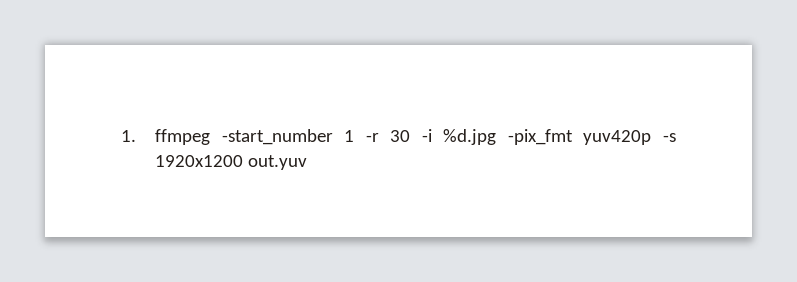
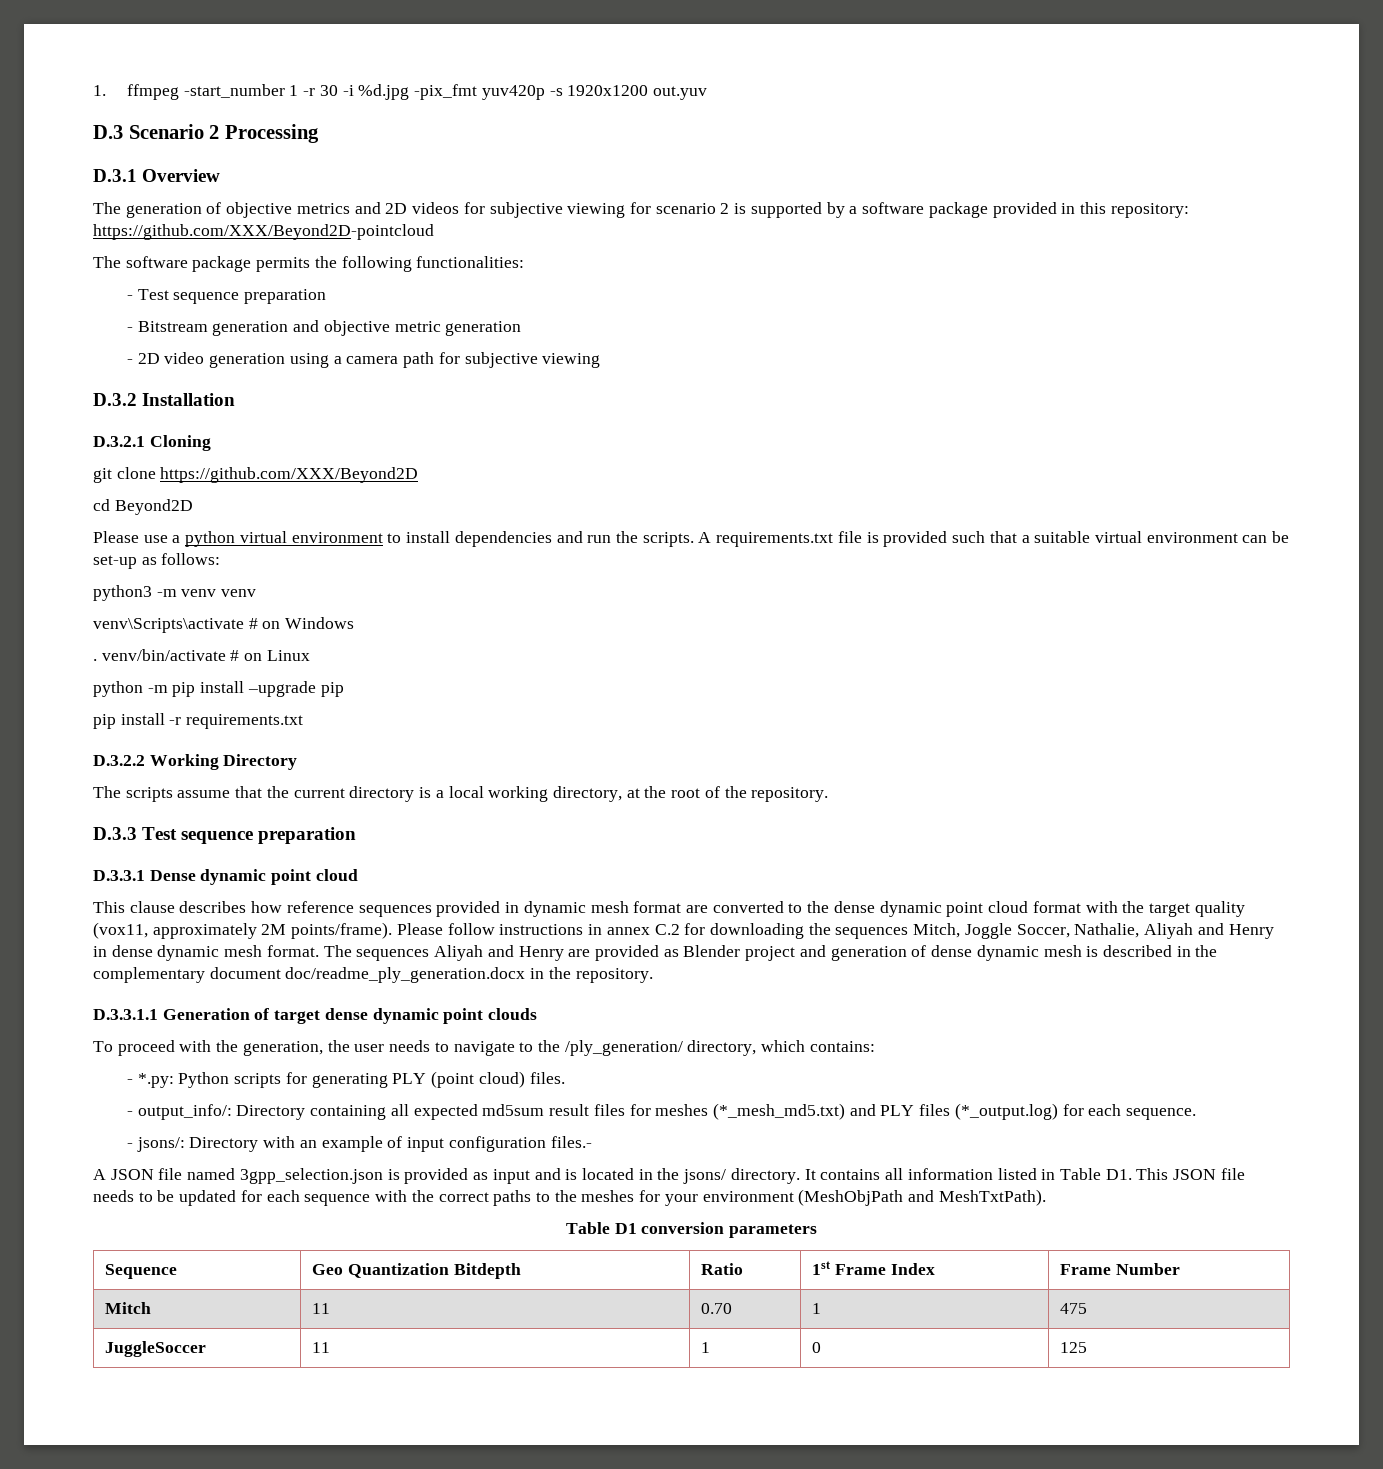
+ D.3 Scenario 2 Processing
+ D.3.1 Overview
+ The generation of objective metrics and 2D videos for subjective viewing for scenario 2 is supported by a software package provided in this repository: https://github.com/XXX/Beyond2D-pointcloud
+ The software package permits the following functionalities:
+ - Test sequence preparation
+ - Bitstream generation and objective metric generation
+ - 2D video generation using a camera path for subjective viewing
+ D.3.2 Installation
+ D.3.2.1 Cloning
+ git clone https://github.com/XXX/Beyond2D
+ cd Beyond2D
+ Please use a python virtual environment to install dependencies and run the scripts. A requirements.txt file is provided such that a suitable virtual environment can be set-up as follows:
+ python3 -m venv venv
+ venv\Scripts\activate # on Windows
+ . venv/bin/activate # on Linux
+ python -m pip install –upgrade pip
+ pip install -r requirements.txt
+ D.3.2.2 Working Directory
+ The scripts assume that the current directory is a local working directory, at the root of the repository.
+ D.3.3 Test sequence preparation
+ D.3.3.1 Dense dynamic point cloud
+ This clause describes how reference sequences provided in dynamic mesh format are converted to the dense dynamic point cloud format with the target quality (vox11, approximately 2M points/frame). Please follow instructions in annex C.2 for downloading the sequences Mitch, Joggle Soccer, Nathalie, Aliyah and Henry in dense dynamic mesh format. The sequences Aliyah and Henry are provided as Blender project and generation of dense dynamic mesh is described in the complementary document doc/readme_ply_generation.docx in the repository.
+ D.3.3.1.1 Generation of target dense dynamic point clouds
+ To proceed with the generation, the user needs to navigate to the /ply_generation/ directory, which contains:
+ - *.py: Python scripts for generating PLY (point cloud) files.
+ - output_info/: Directory containing all expected md5sum result files for meshes (*_mesh_md5.txt) and PLY files (*_output.log) for each sequence.
+ - jsons/: Directory with an example of input configuration files.-
+ A JSON file named 3gpp_selection.json is provided as input and is located in the jsons/ directory. It contains all information listed in Table D1. This JSON file needs to be updated for each sequence with the correct paths to the meshes for your environment (MeshObjPath and MeshTxtPath).
+ Table D1 conversion parameters
+ Sequence | Geo Quantization Bitdepth | Ratio | 1st Frame Index | Frame Number
+ Mitch | 11 | 0.70 | 1 | 475
+ JuggleSoccer | 11 | 1 | 0 | 125

